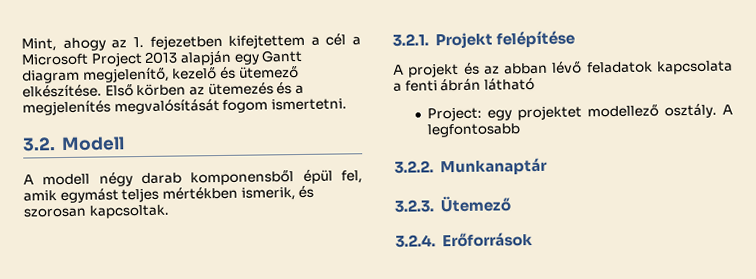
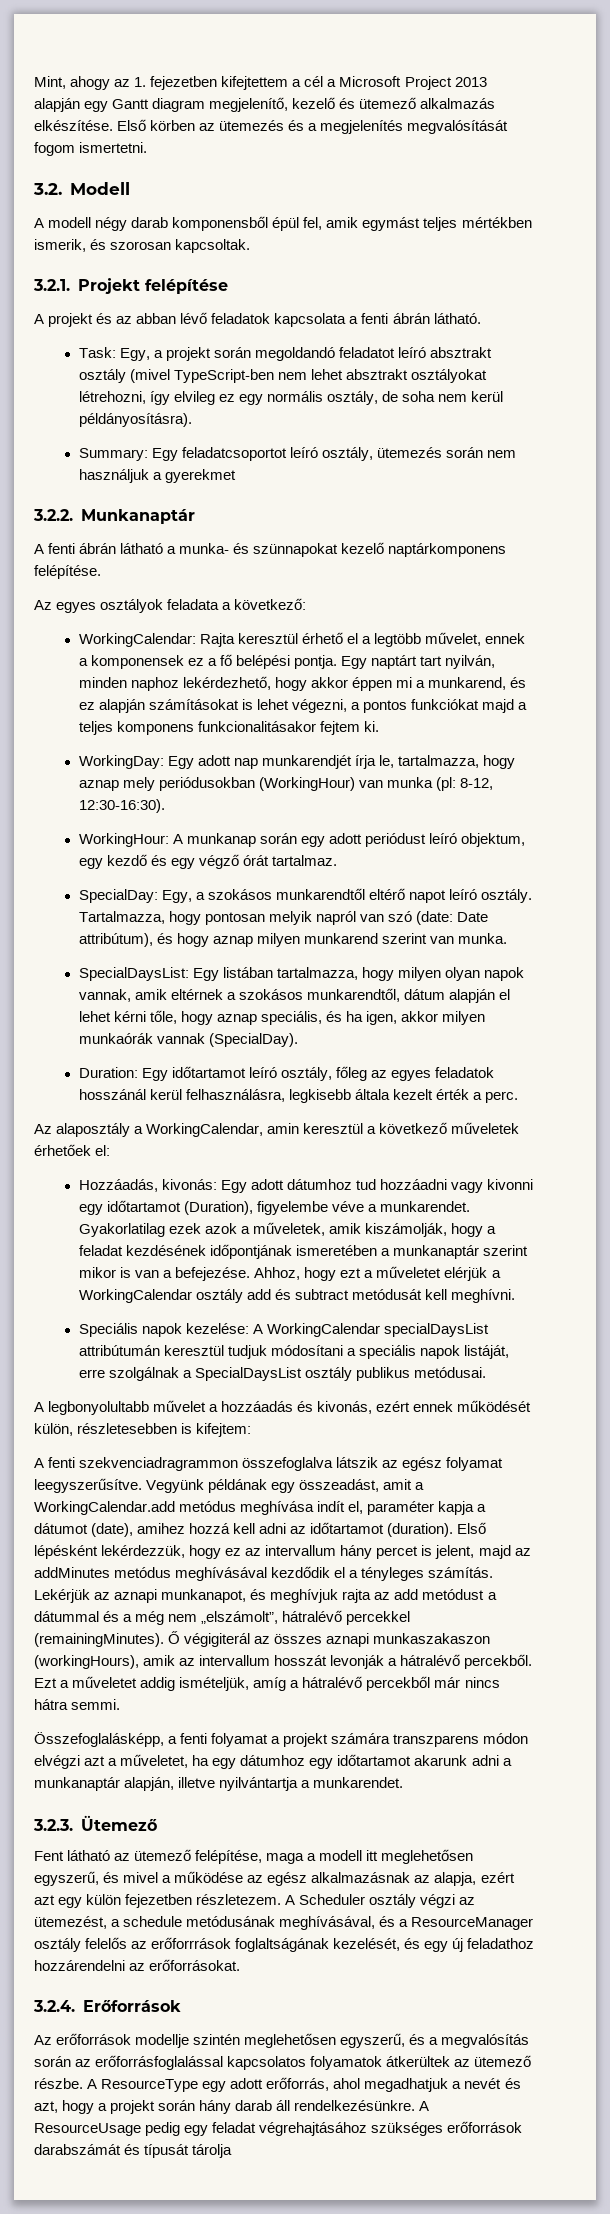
- Mint, ahogy az 1. fejezetben kifejtettem a cél a Microsoft Project 2013 alapján egy Gantt diagram megjelenítő, kezelő és ütemező elkészítése.
+ Mint, ahogy az 1. fejezetben kifejtettem a cél a Microsoft Project 2013 alapján egy Gantt diagram megjelenítő, kezelő és ütemező alkalmazás elkészítése.
- A projekt és az abban lévő feladatok kapcsolata a fenti ábrán látható
- Project: egy projektet modellező osztály. A legfontosabb
+ A projekt és az abban lévő feladatok kapcsolata a fenti ábrán látható.
+ Task: Egy, a projekt során megoldandó feladatot leíró absztrakt osztály (mivel TypeScript-ben nem lehet absztrakt osztályokat létrehozni, így elvileg ez egy normális osztály, de soha nem kerül példányosításra).
+ Summary: Egy feladatcsoportot leíró osztály, ütemezés során nem használjuk a gyerekmet
  3.2.2. Munkanaptár
+ A fenti ábrán látható a munka- és szünnapokat kezelő naptárkomponens felépítése.
+ Az egyes osztályok feladata a következő:
+ WorkingCalendar: Rajta keresztül érhető el a legtöbb művelet, ennek a komponensek ez a fő belépési pontja. Egy naptárt tart nyilván, minden naphoz lekérdezhető, hogy akkor éppen mi a munkarend, és ez alapján számításokat is lehet végezni, a pontos funkciókat majd a teljes komponens funkcionalitásakor fejtem ki.
+ WorkingDay: Egy adott nap munkarendjét írja le, tartalmazza, hogy aznap mely periódusokban (WorkingHour) van munka (pl: 8-12, 12:30-16:30).
+ WorkingHour: A munkanap során egy adott periódust leíró objektum, egy kezdő és egy végző órát tartalmaz.
+ SpecialDay: Egy, a szokásos munkarendtől eltérő napot leíró osztály. Tartalmazza, hogy pontosan melyik napról van szó (date: Date attribútum), és hogy aznap milyen munkarend szerint van munka.
+ SpecialDaysList: Egy listában tartalmazza, hogy milyen olyan napok vannak, amik eltérnek a szokásos munkarendtől, dátum alapján el lehet kérni tőle, hogy aznap speciális, és ha igen, akkor milyen munkaórák vannak (SpecialDay).
+ Duration: Egy időtartamot leíró osztály, főleg az egyes feladatok hosszánál kerül felhasználásra, legkisebb általa kezelt érték a perc.
+ Az alaposztály a WorkingCalendar, amin keresztül a következő műveletek érhetőek el:
+ Hozzáadás, kivonás: Egy adott dátumhoz tud hozzáadni vagy kivonni egy időtartamot (Duration), figyelembe véve a munkarendet. Gyakorlatilag ezek azok a műveletek, amik kiszámolják, hogy a feladat kezdésének időpontjának ismeretében a munkanaptár szerint mikor is van a befejezése. Ahhoz, hogy ezt a műveletet elérjük a WorkingCalendar osztály add és subtract metódusát kell meghívni.
+ Speciális napok kezelése: A WorkingCalendar specialDaysList attribútumán keresztül tudjuk módosítani a speciális napok listáját, erre szolgálnak a SpecialDaysList osztály publikus metódusai.
+ A legbonyolultabb művelet a hozzáadás és kivonás, ezért ennek működését külön, részletesebben is kifejtem:
+ A fenti szekvenciadragrammon összefoglalva látszik az egész folyamat leegyszerűsítve. Vegyünk példának egy összeadást, amit a WorkingCalendar.add metódus meghívása indít el, paraméter kapja a dátumot (date), amihez hozzá kell adni az időtartamot (duration). Első lépésként lekérdezzük, hogy ez az intervallum hány percet is jelent, majd az addMinutes metódus meghívásával kezdődik el a tényleges számítás. Lekérjük az aznapi munkanapot, és meghívjuk rajta az add metódust a dátummal és a még nem „elszámolt”, hátralévő percekkel (remainingMinutes). Ő végigiterál az összes aznapi munkaszakaszon (workingHours), amik az intervallum hosszát levonják a hátralévő percekből. Ezt a műveletet addig ismételjük, amíg a hátralévő percekből már nincs hátra semmi.
+ Összefoglalásképp, a fenti folyamat a projekt számára transzparens módon elvégzi azt a műveletet, ha egy dátumhoz egy időtartamot akarunk adni a munkanaptár alapján, illetve nyilvántartja a munkarendet.
  3.2.3. Ütemező
+ Fent látható az ütemező felépítése, maga a modell itt meglehetősen egyszerű, és mivel a működése az egész alkalmazásnak az alapja, ezért azt egy külön fejezetben részletezem. A Scheduler osztály végzi az ütemezést, a schedule metódusának meghívásával, és a ResourceManager osztály felelős az erőforrrások foglaltságának kezelését, és egy új feladathoz hozzárendelni az erőforrásokat.
  3.2.4. Erőforrások
+ Az erőforrások modellje szintén meglehetősen egyszerű, és a megvalósítás során az erőforrásfoglalással kapcsolatos folyamatok átkerültek az ütemező részbe. A ResourceType egy adott erőforrás, ahol megadhatjuk a nevét és azt, hogy a projekt során hány darab áll rendelkezésünkre. A ResourceUsage pedig egy feladat végrehajtásához szükséges erőforrások darabszámát és típusát tárolja

